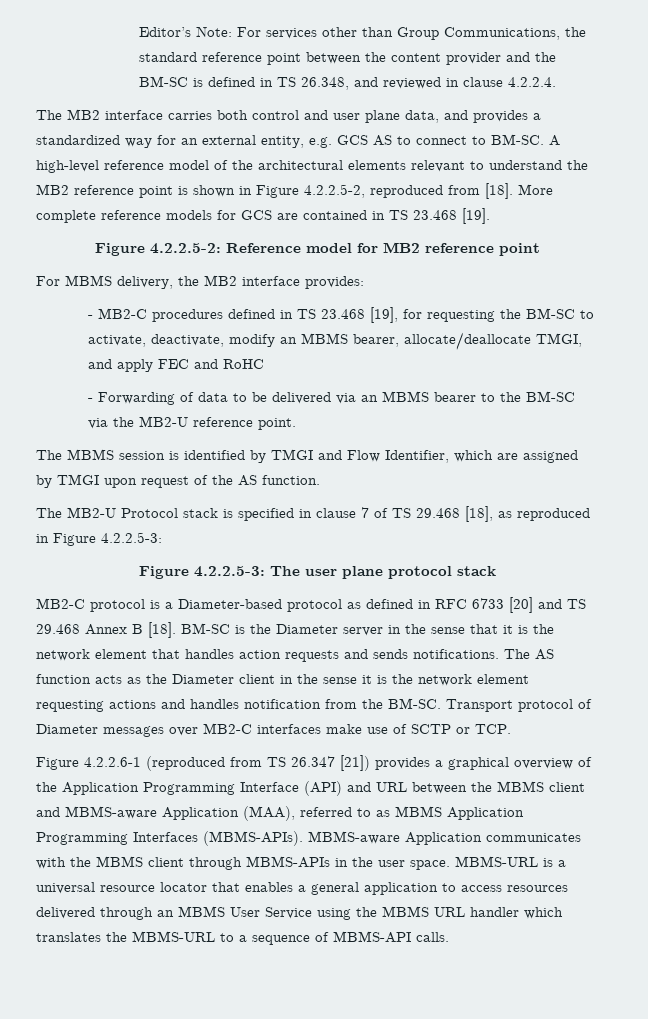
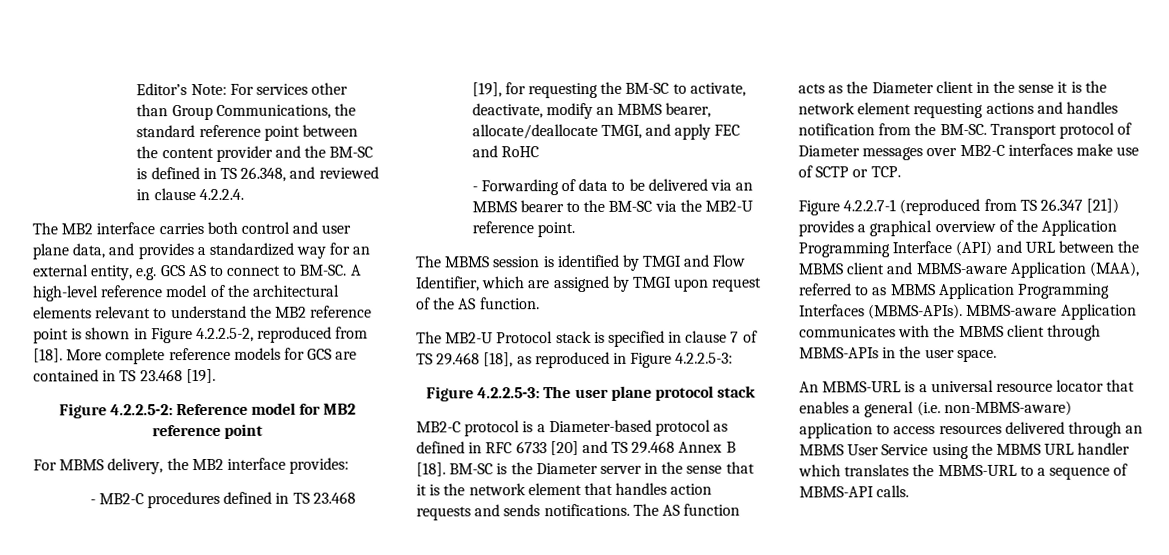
- Figure 4.2.2.6-1 (reproduced from TS 26.347 [21]) provides a graphical overview of the Application Programming Interface (API) and URL between the MBMS client and MBMS-aware Application (MAA), referred to as MBMS Application Programming Interfaces (MBMS-APIs).
+ Figure 4.2.2.7-1 (reproduced from TS 26.347 [21]) provides a graphical overview of the Application Programming Interface (API) and URL between the MBMS client and MBMS-aware Application (MAA), referred to as MBMS Application Programming Interfaces (MBMS-APIs).
- MBMS-aware Application communicates with the MBMS client through MBMS-APIs in the user space. MBMS-URL is a universal resource locator that enables a general application to access resources delivered through an MBMS User Service using the MBMS URL handler which translates the MBMS-URL to a sequence of MBMS-API calls.
+ MBMS-aware Application communicates with the MBMS client through MBMS-APIs in the user space.
+ An MBMS-URL is a universal resource locator that enables a general (i.e. non-MBMS-aware) application to access resources delivered through an MBMS User Service using the MBMS URL handler which translates the MBMS-URL to a sequence of MBMS-API calls.

